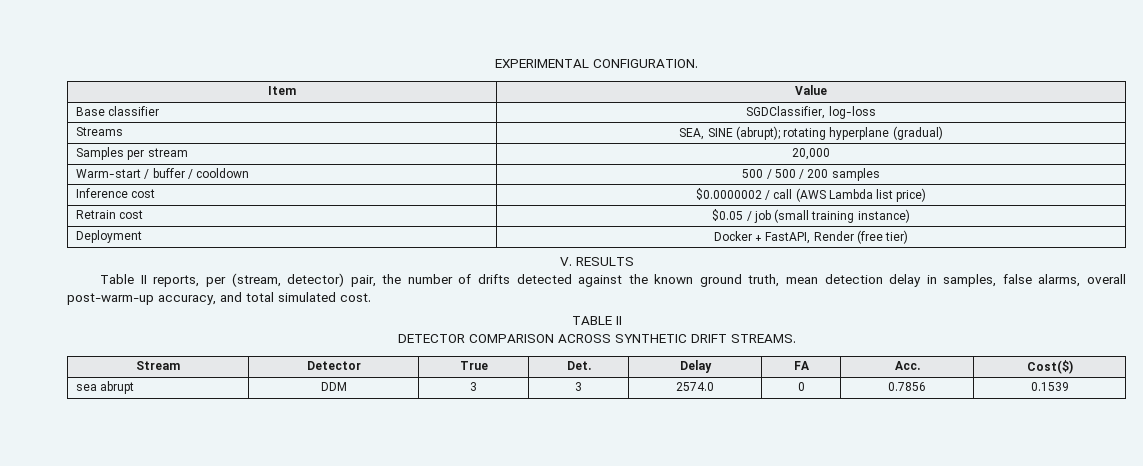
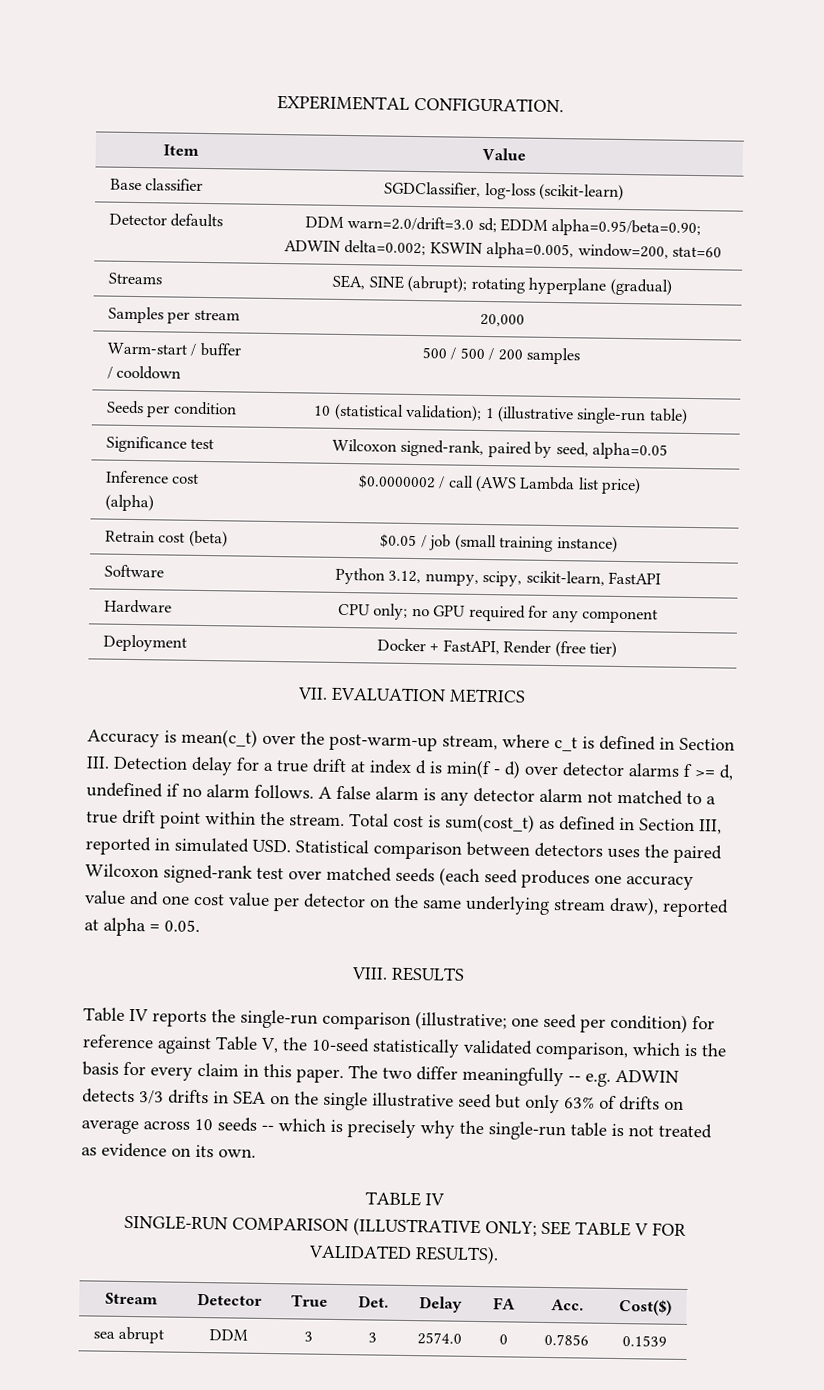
- Base classifier | SGDClassifier, log-loss
+ Base classifier | SGDClassifier, log-loss (scikit-learn)
+ Detector defaults | DDM warn=2.0/drift=3.0 sd; EDDM alpha=0.95/beta=0.90; ADWIN delta=0.002; KSWIN alpha=0.005, window=200, stat=60
+ Seeds per condition | 10 (statistical validation); 1 (illustrative single-run table)
+ Significance test | Wilcoxon signed-rank, paired by seed, alpha=0.05
- Inference cost | $0.0000002 / call (AWS Lambda list price)
+ Inference cost (alpha) | $0.0000002 / call (AWS Lambda list price)
- Retrain cost | $0.05 / job (small training instance)
+ Retrain cost (beta) | $0.05 / job (small training instance)
+ Software | Python 3.12, numpy, scipy, scikit-learn, FastAPI
+ Hardware | CPU only; no GPU required for any component
- V. RESULTS
- Table II reports, per (stream, detector) pair, the number of drifts detected against the known ground truth, mean detection delay in samples, false alarms, overall post-warm-up accuracy, and total simulated cost.
- TABLE II
- DETECTOR COMPARISON ACROSS SYNTHETIC DRIFT STREAMS.
+ VII. EVALUATION METRICS
+ Accuracy is mean(c_t) over the post-warm-up stream, where c_t is defined in Section III. Detection delay for a true drift at index d is min(f - d) over detector alarms f >= d, undefined if no alarm follows. A false alarm is any detector alarm not matched to a true drift point within the stream. Total cost is sum(cost_t) as defined in Section III, reported in simulated USD. Statistical comparison between detectors uses the paired Wilcoxon signed-rank test over matched seeds (each seed produces one accuracy value and one cost value per detector on the same underlying stream draw), reported at alpha = 0.05.
+ VIII. RESULTS
+ Table IV reports the single-run comparison (illustrative; one seed per condition) for reference against Table V, the 10-seed statistically validated comparison, which is the basis for every claim in this paper. The two differ meaningfully -- e.g. ADWIN detects 3/3 drifts in SEA on the single illustrative seed but only 63% of drifts on average across 10 seeds -- which is precisely why the single-run table is not treated as evidence on its own.
+ TABLE IV
+ SINGLE-RUN COMPARISON (ILLUSTRATIVE ONLY; SEE TABLE V FOR VALIDATED RESULTS).

